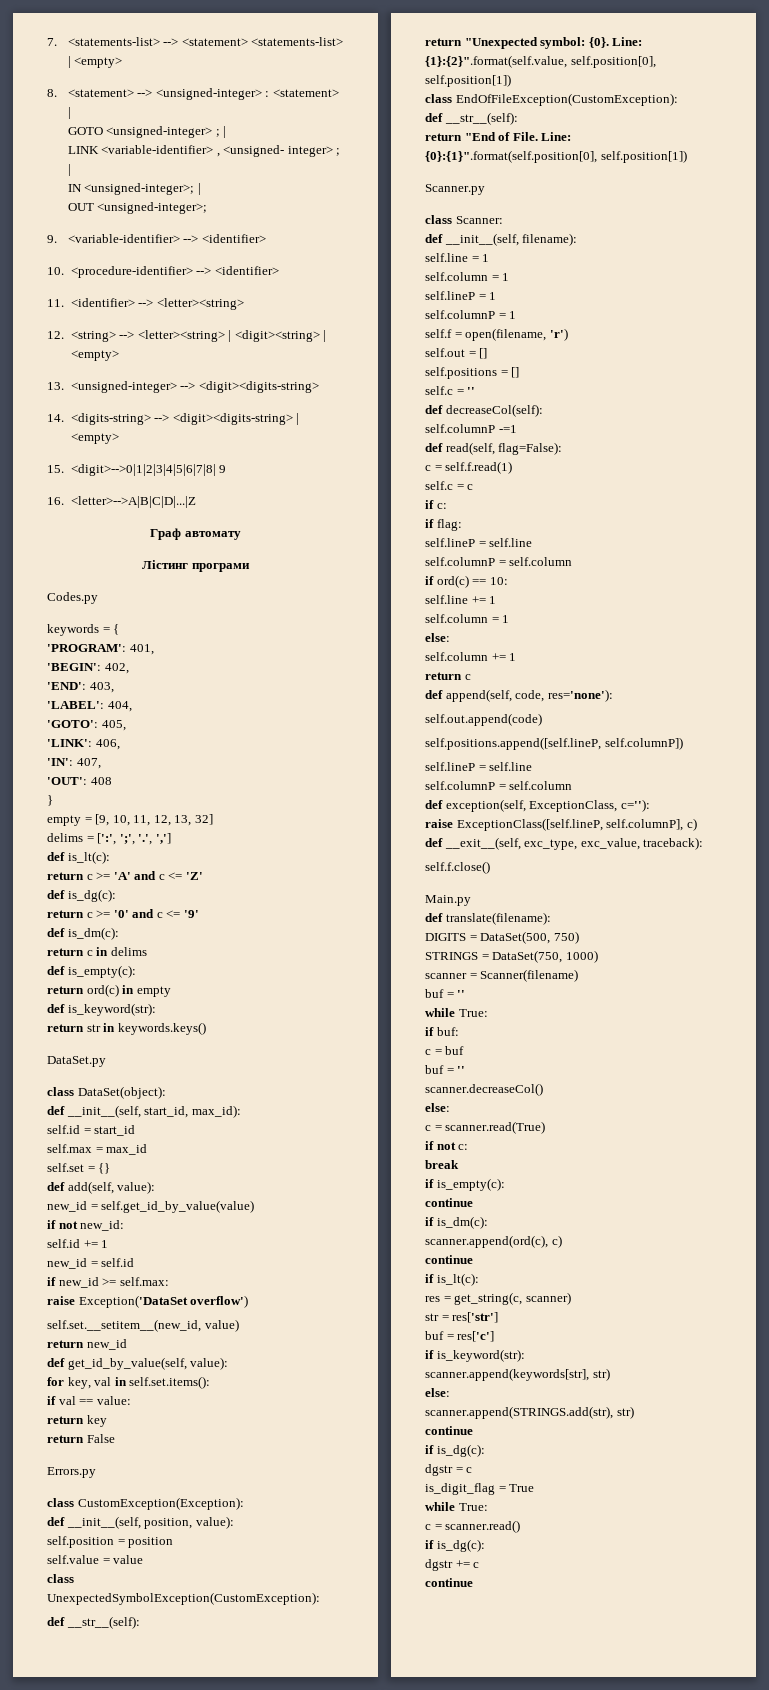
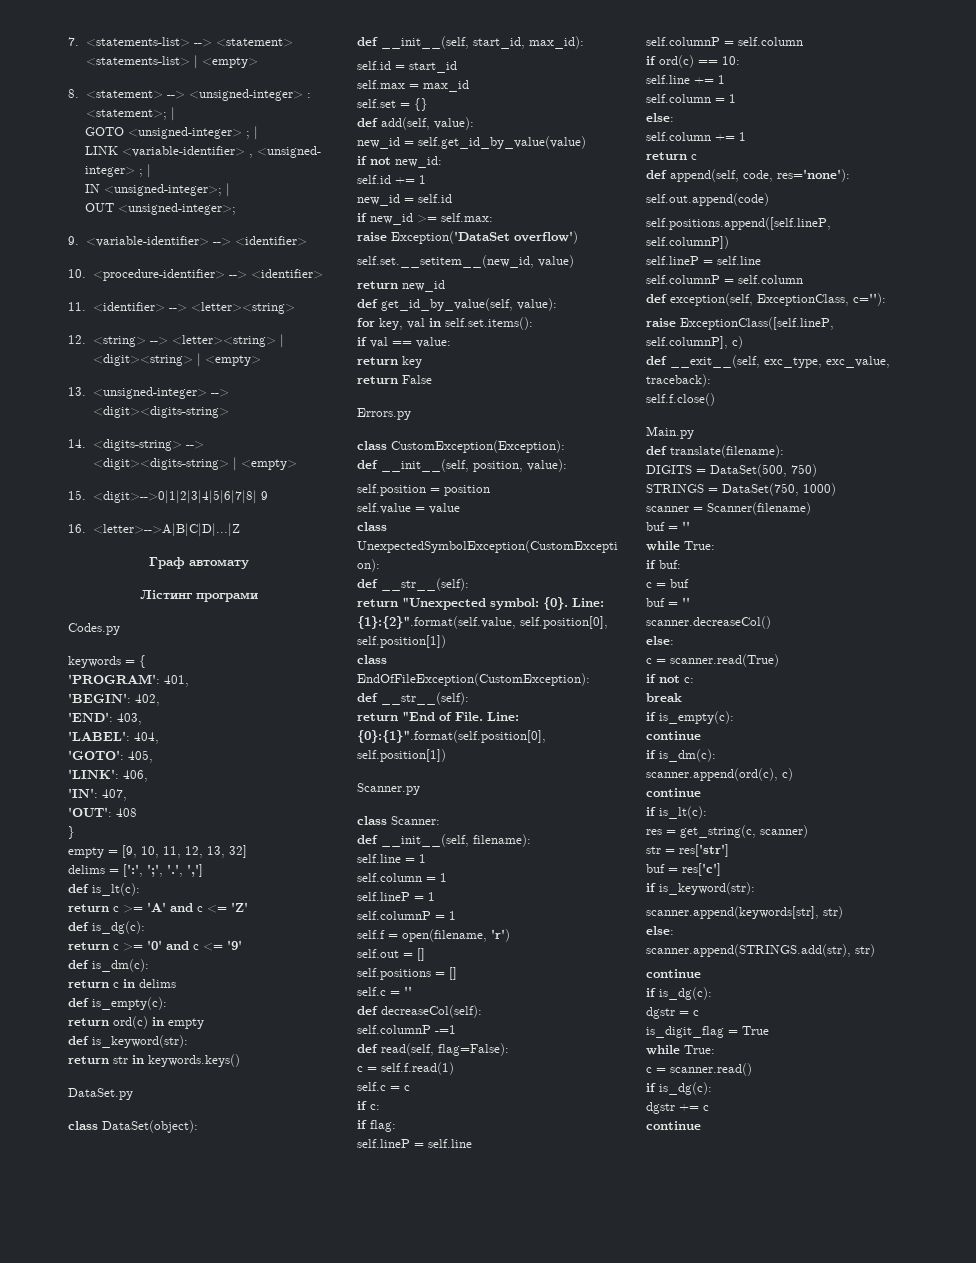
- 8. <statement> --> <unsigned-integer> : <statement> |
+ 8. <statement> --> <unsigned-integer> : <statement>; |

